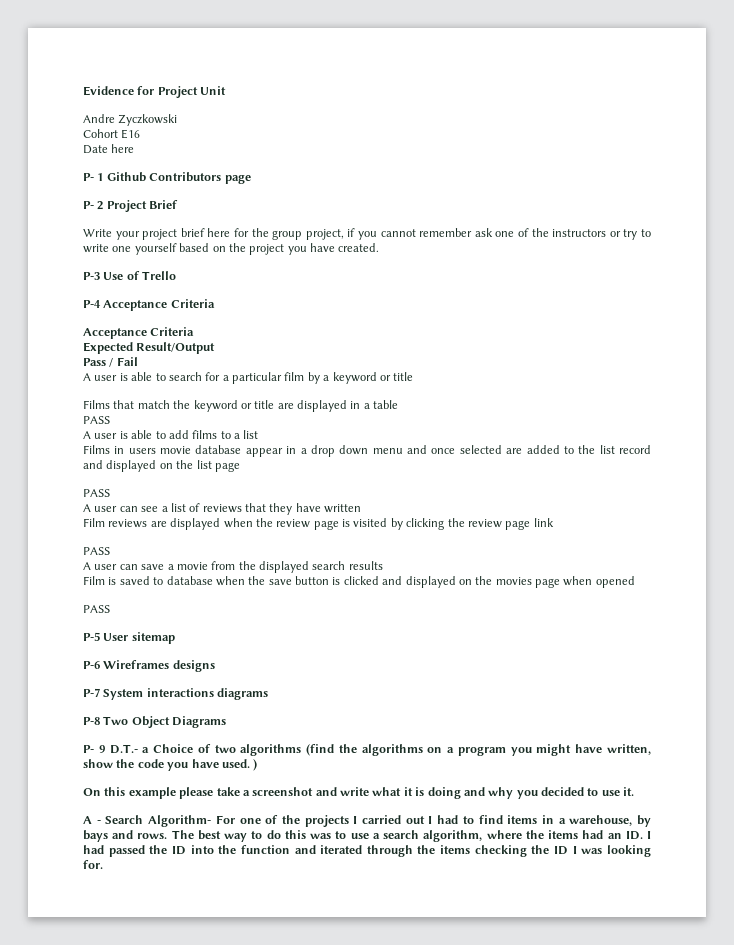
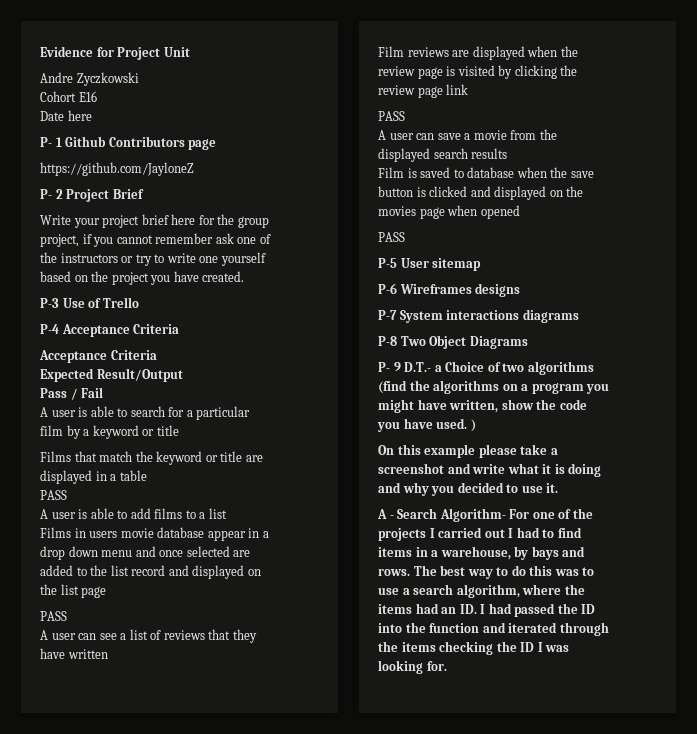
+ https://github.com/JayloneZ

